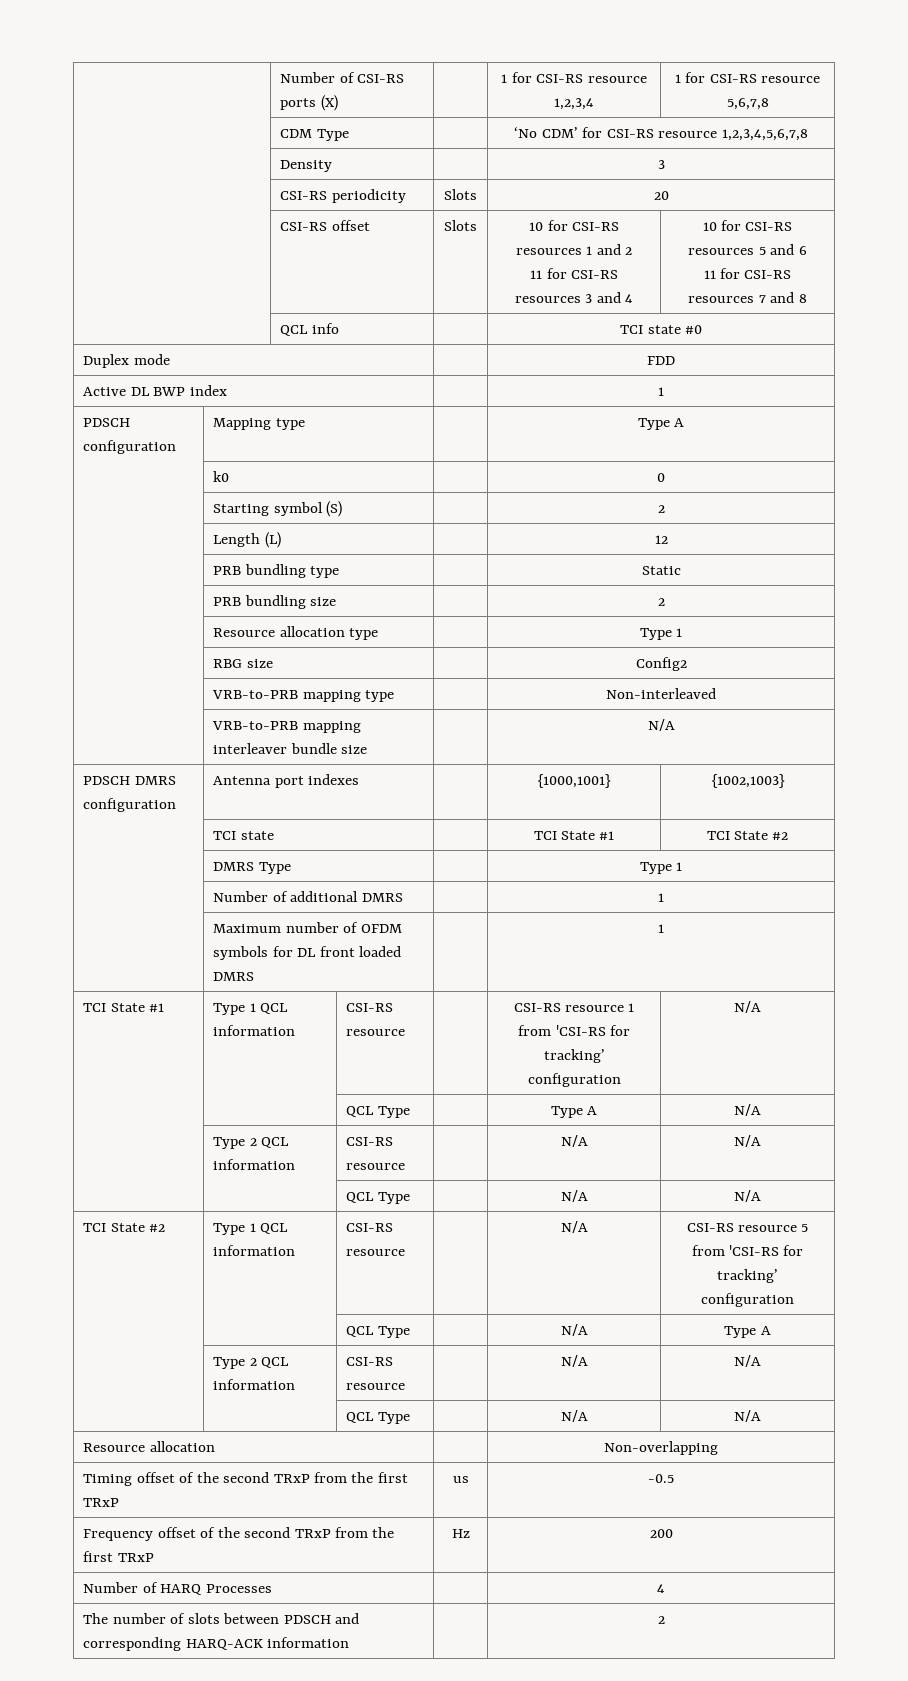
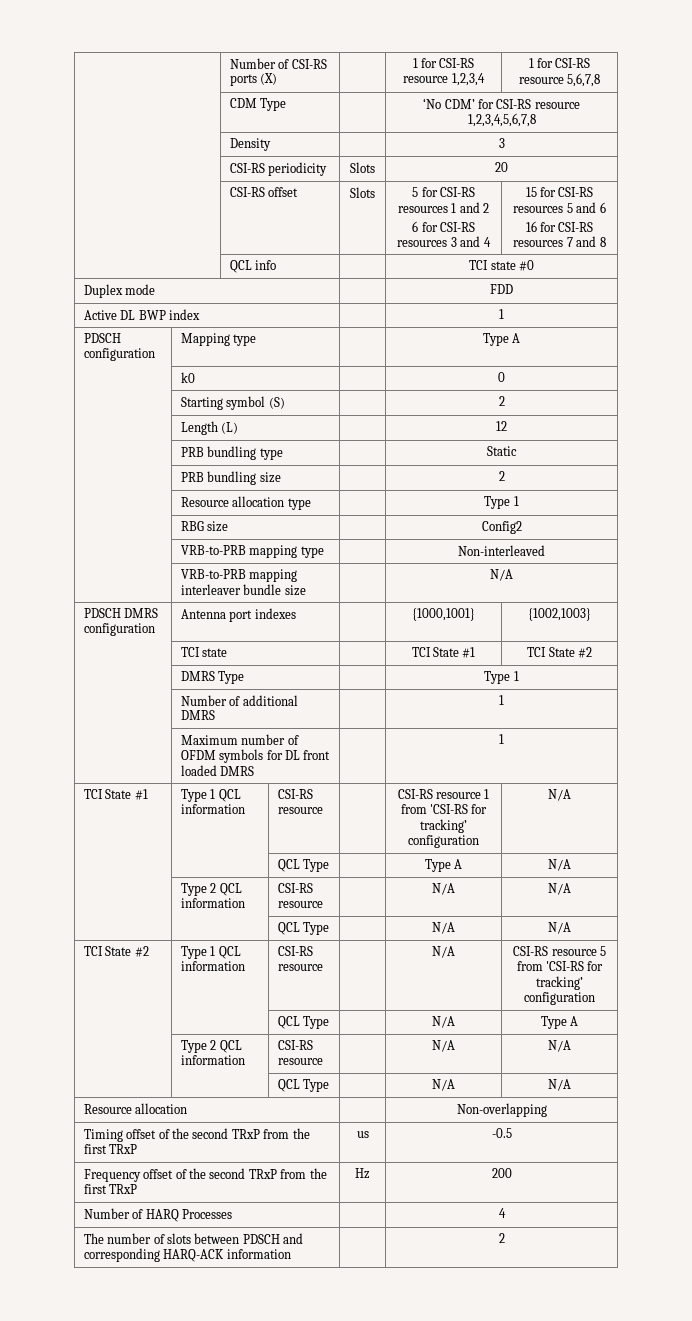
- | CSI-RS offset | Slots | 10 for CSI-RS resources 1 and 2
- 11 for CSI-RS resources 3 and 4 | 10 for CSI-RS resources 5 and 6
- 11 for CSI-RS resources 7 and 8
+ | CSI-RS offset | Slots | 5 for CSI-RS resources 1 and 2
+ 6 for CSI-RS resources 3 and 4 | 15 for CSI-RS resources 5 and 6
+ 16 for CSI-RS resources 7 and 8

